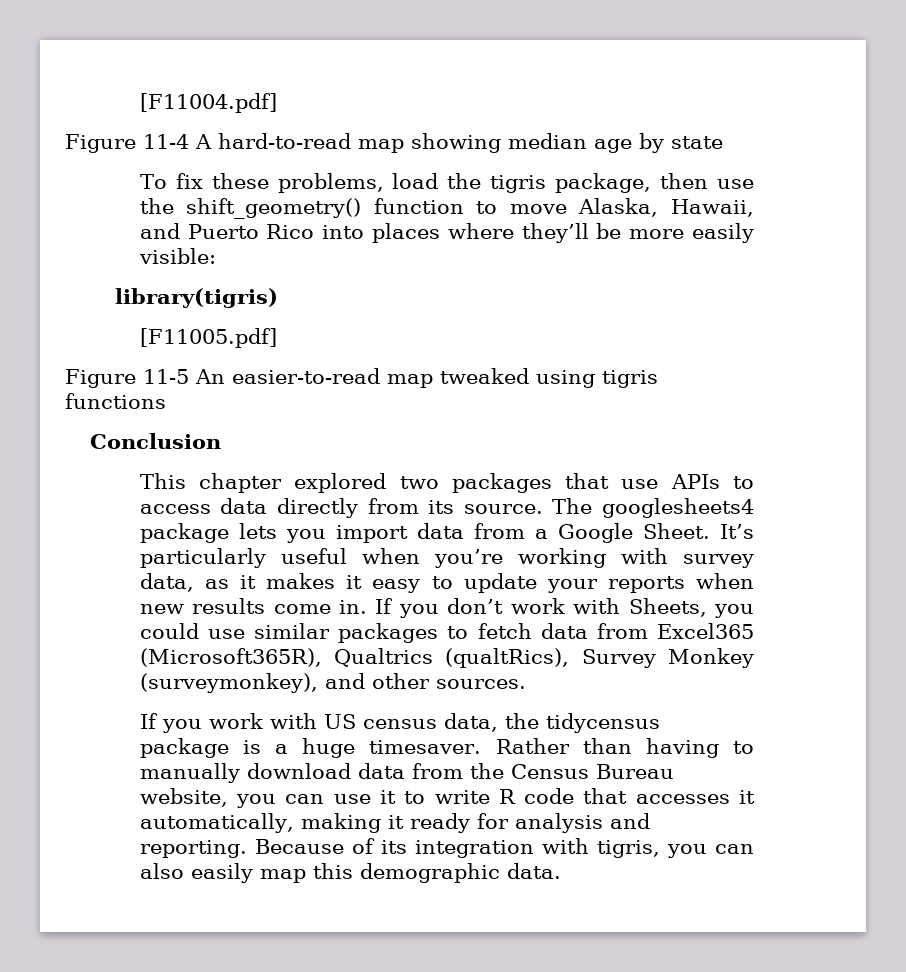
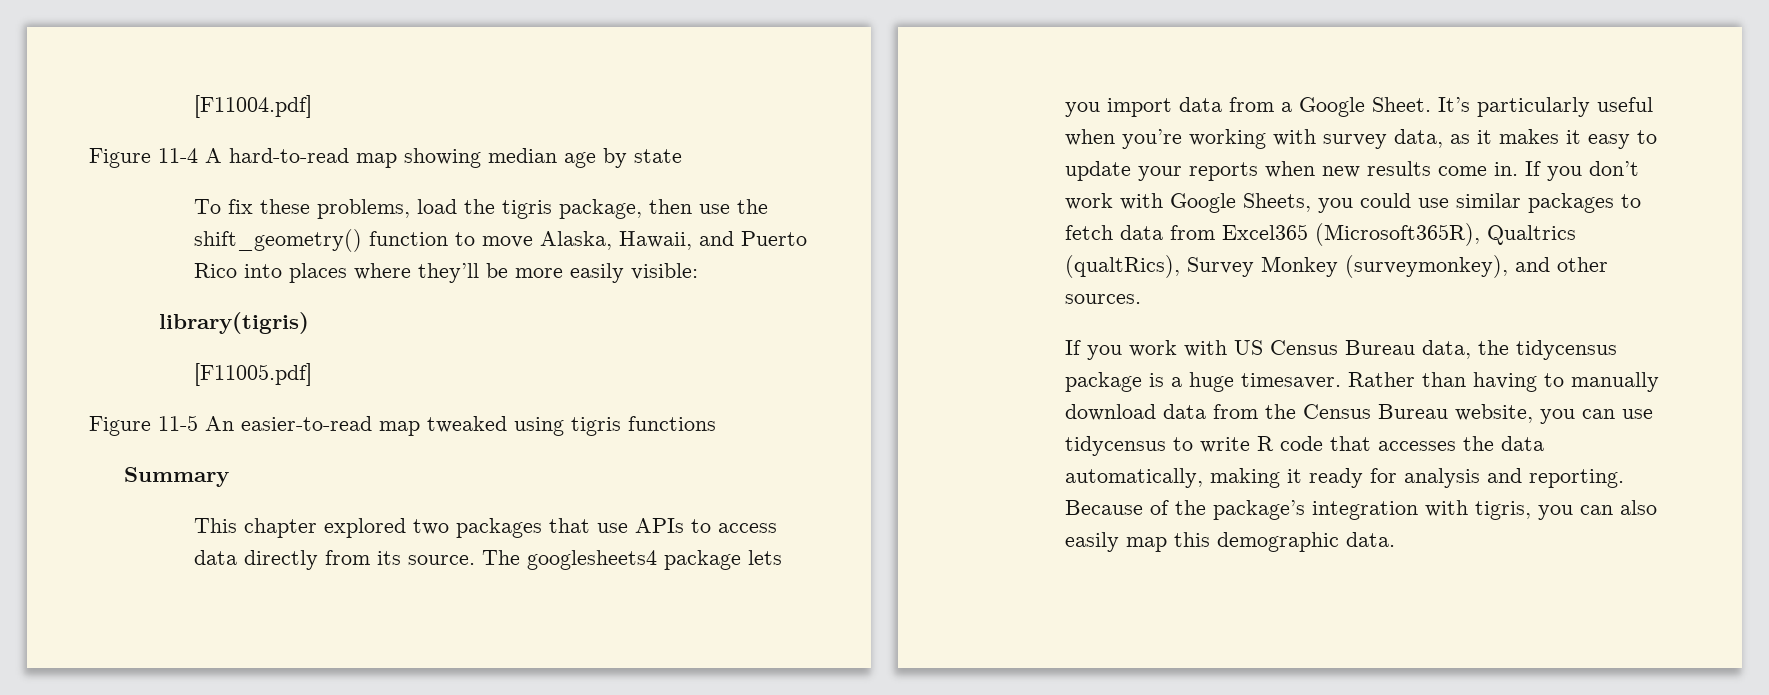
- Conclusion
+ Summary
- If you don’t work with Sheets, you could use similar packages to fetch data from Excel365 (Microsoft365R), Qualtrics (qualtRics), Survey Monkey (surveymonkey), and other sources.
+ If you don’t work with Google Sheets, you could use similar packages to fetch data from Excel365 (Microsoft365R), Qualtrics (qualtRics), Survey Monkey (surveymonkey), and other sources.
- If you work with US census data, the tidycensus package is a huge timesaver.
+ If you work with US Census Bureau data, the tidycensus package is a huge timesaver.
- Rather than having to manually download data from the Census Bureau website, you can use it to write R code that accesses it automatically, making it ready for analysis and reporting.
+ Rather than having to manually download data from the Census Bureau website, you can use tidycensus to write R code that accesses the data automatically, making it ready for analysis and reporting.
- Because of its integration with tigris, you can also easily map this demographic data.
+ Because of the package’s integration with tigris, you can also easily map this demographic data.

